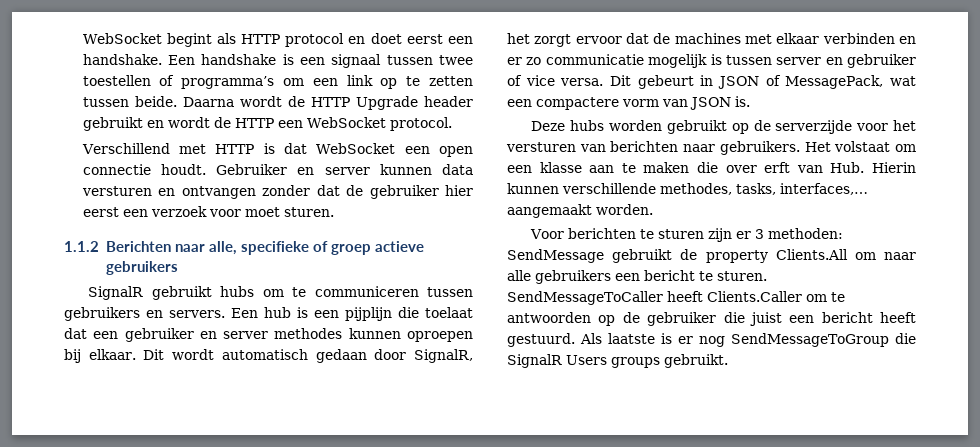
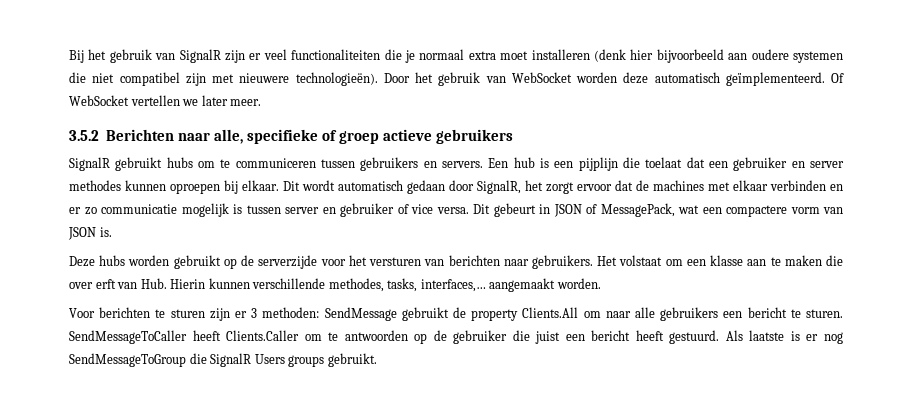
- WebSocket begint als HTTP protocol en doet eerst een handshake. Een handshake is een signaal tussen twee toestellen of programma’s om een link op te zetten tussen beide. Daarna wordt de HTTP Upgrade header gebruikt en wordt de HTTP een WebSocket protocol.
- Verschillend met HTTP is dat WebSocket een open connectie houdt. Gebruiker en server kunnen data versturen en ontvangen zonder dat de gebruiker hier eerst een verzoek voor moet sturen.
- 1.1.2 Berichten naar alle, specifieke of groep actieve gebruikers
+ Bij het gebruik van SignalR zijn er veel functionaliteiten die je normaal extra moet installeren (denk hier bijvoorbeeld aan oudere systemen die niet compatibel zijn met nieuwere technologieën). Door het gebruik van WebSocket worden deze automatisch geïmplementeerd. Of WebSocket vertellen we later meer.
+ 3.5.2 Berichten naar alle, specifieke of groep actieve gebruikers

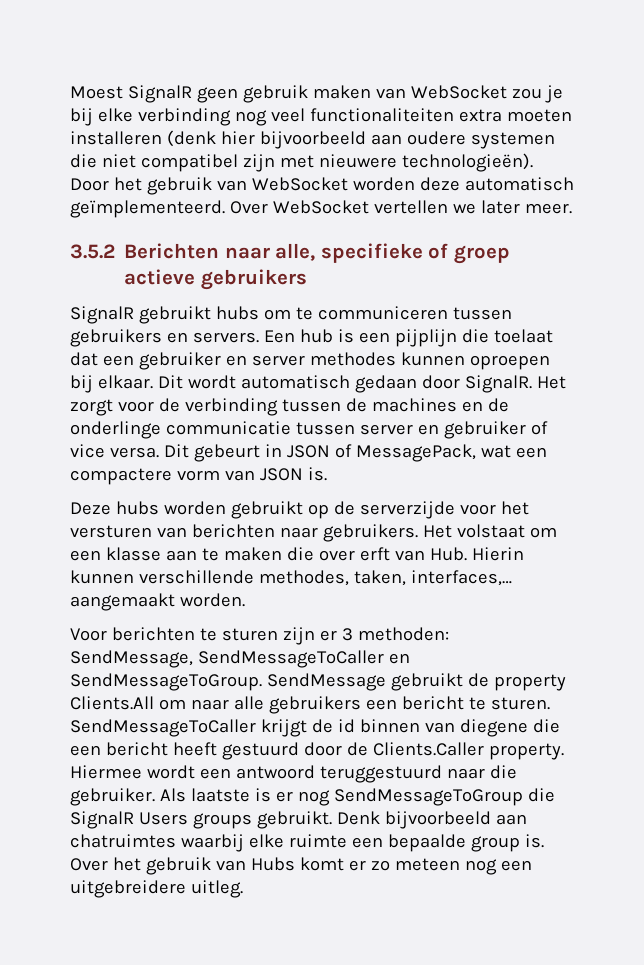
- Bij het gebruik van SignalR zijn er veel functionaliteiten die je normaal extra moet installeren (denk hier bijvoorbeeld aan oudere systemen die niet compatibel zijn met nieuwere technologieën).
+ Moest SignalR geen gebruik maken van WebSocket zou je bij elke verbinding nog veel functionaliteiten extra moeten installeren (denk hier bijvoorbeeld aan oudere systemen die niet compatibel zijn met nieuwere technologieën).
- Of WebSocket vertellen we later meer.
+ Over WebSocket vertellen we later meer.
- Dit wordt automatisch gedaan door SignalR, het zorgt ervoor dat de machines met elkaar verbinden en er zo communicatie mogelijk is tussen server en gebruiker of vice versa.
+ Dit wordt automatisch gedaan door SignalR. Het zorgt voor de verbinding tussen de machines en de onderlinge communicatie tussen server en gebruiker of vice versa.
- Het volstaat om een klasse aan te maken die over erft van Hub. Hierin kunnen verschillende methodes, tasks, interfaces,… aangemaakt worden.
+ Het volstaat om een klasse aan te maken die over erft van Hub. Hierin kunnen verschillende methodes, taken, interfaces,… aangemaakt worden.
- Voor berichten te sturen zijn er 3 methoden: SendMessage gebruikt de property Clients.All om naar alle gebruikers een bericht te sturen.
+ Voor berichten te sturen zijn er 3 methoden: SendMessage, SendMessageToCaller en SendMessageToGroup. SendMessage gebruikt de property Clients.All om naar alle gebruikers een bericht te sturen.
- SendMessageToCaller heeft Clients.Caller om te antwoorden op de gebruiker die juist een bericht heeft gestuurd.
+ SendMessageToCaller krijgt de id binnen van diegene die een bericht heeft gestuurd door de Clients.Caller property. Hiermee wordt een antwoord teruggestuurd naar die gebruiker.
+ Denk bijvoorbeeld aan chatruimtes waarbij elke ruimte een bepaalde group is. Over het gebruik van Hubs komt er zo meteen nog een uitgebreidere uitleg.

